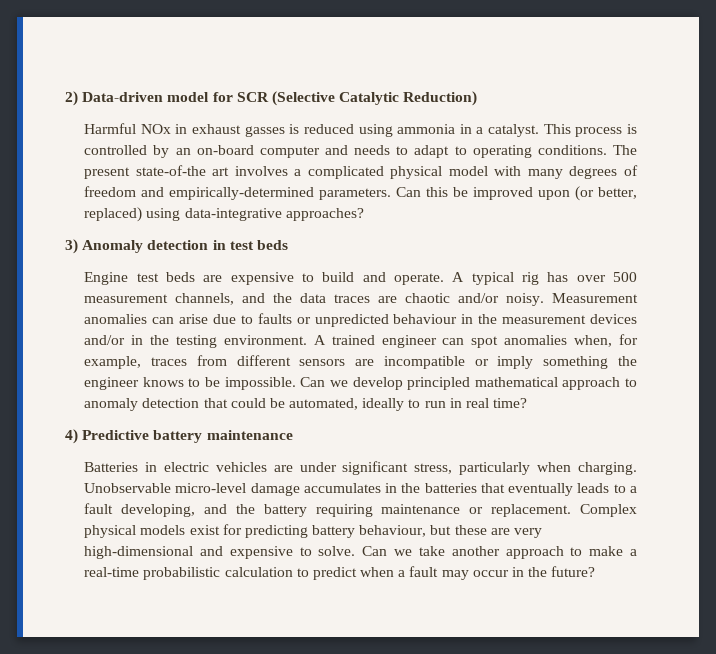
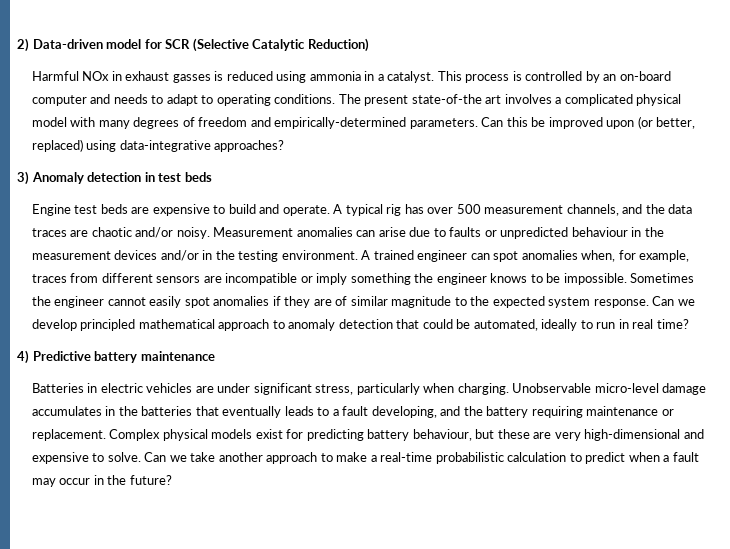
+ Sometimes the engineer cannot easily spot anomalies if they are of similar magnitude to the expected system response.

